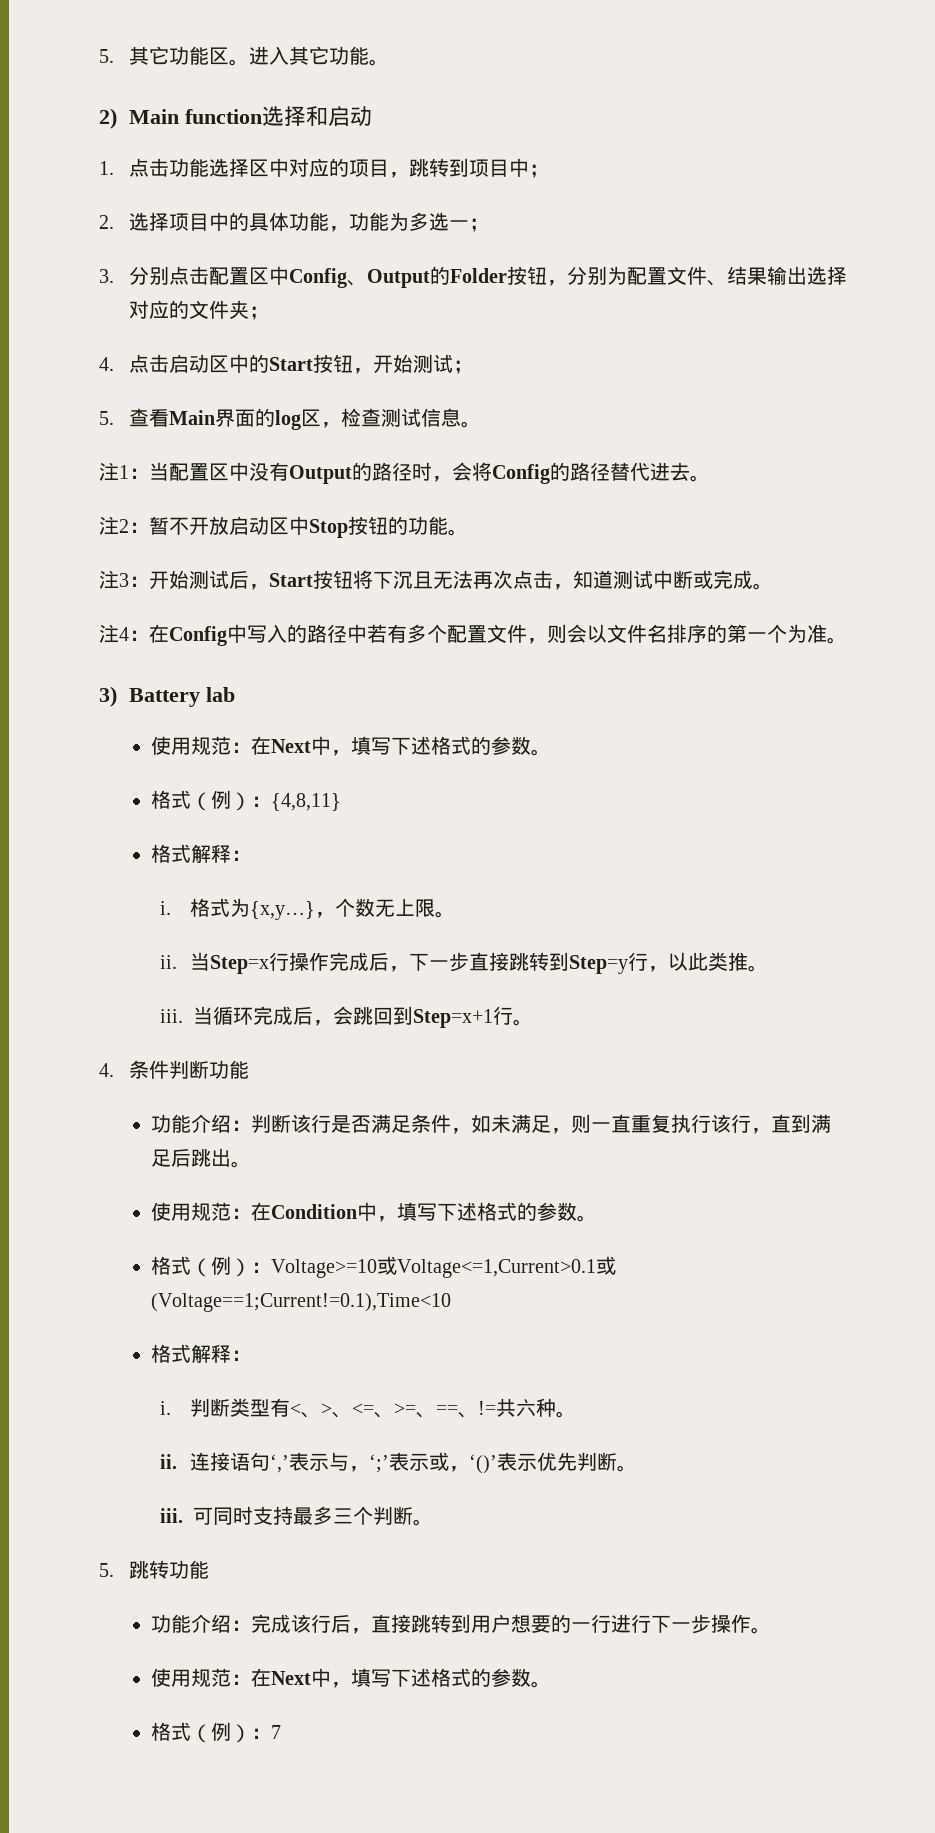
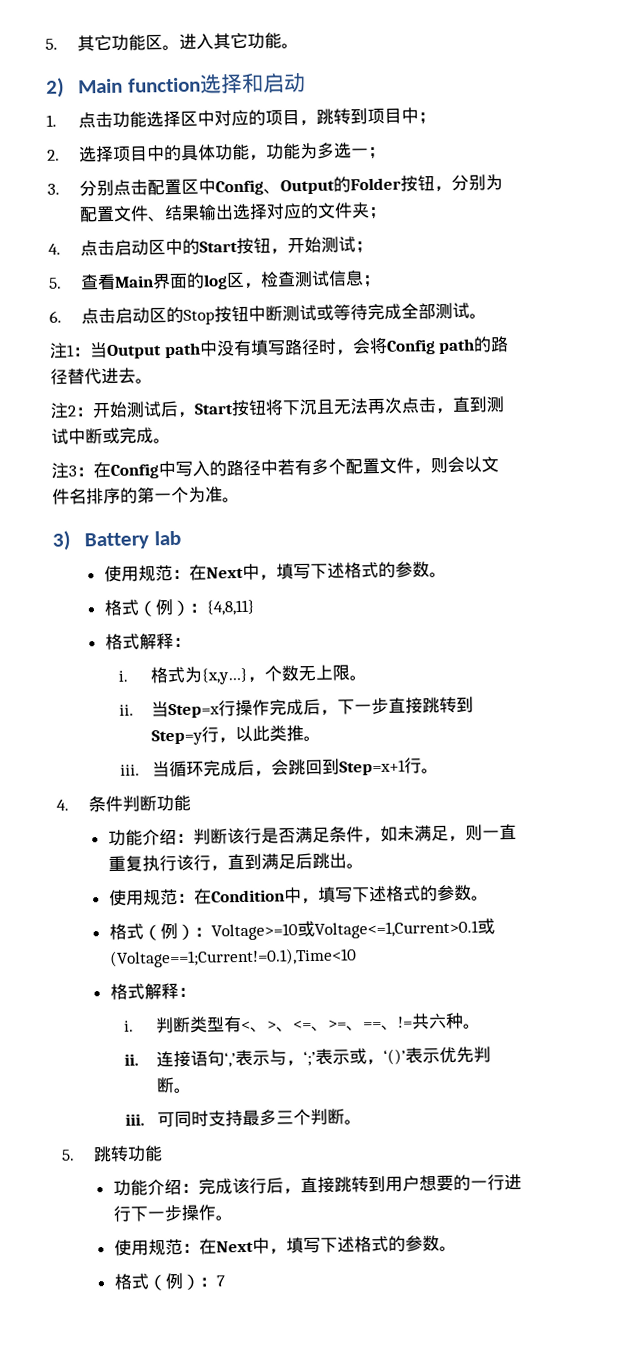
- 5.查看Main界面的log区，检查测试信息。
+ 5.查看Main界面的log区，检查测试信息；
+ 6.点击启动区的Stop按钮中断测试或等待完成全部测试。
- 注1：当配置区中没有Output的路径时，会将Config的路径替代进去。
+ 注1：当Output path中没有填写路径时，会将Config path的路径替代进去。
- 注2：暂不开放启动区中Stop按钮的功能。
- 注3：开始测试后，Start按钮将下沉且无法再次点击，知道测试中断或完成。
+ 注2：开始测试后，Start按钮将下沉且无法再次点击，直到测试中断或完成。
- 注4：在Config中写入的路径中若有多个配置文件，则会以文件名排序的第一个为准。
+ 注3：在Config中写入的路径中若有多个配置文件，则会以文件名排序的第一个为准。

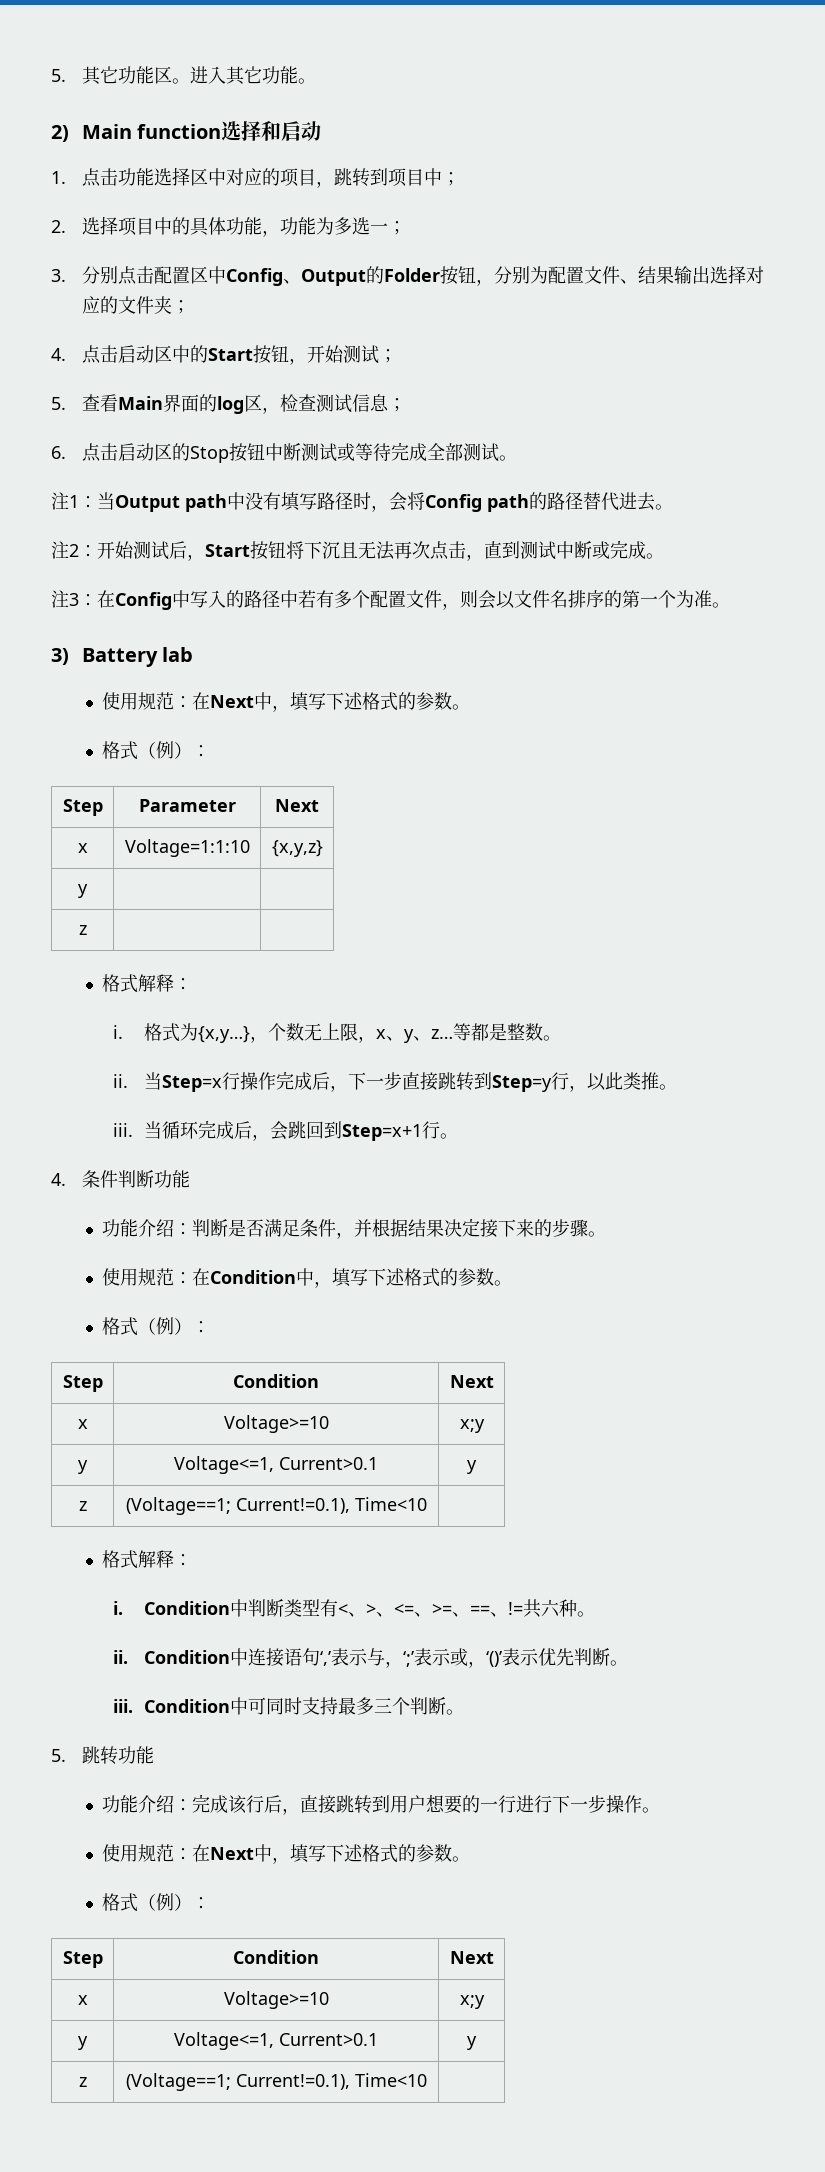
  3) Battery lab
  使用规范：在Next中，填写下述格式的参数。
- 格式（例）：{4,8,11}
+ 格式（例）：
+ Step | Parameter | Next
+ x | Voltage=1:1:10 | {x,y,z}
+ y | |
+ z | |
- 格式为{x,y…}，个数无上限。
+ 格式为{x,y…}，个数无上限，x、y、z…等都是整数。
- 功能介绍：判断该行是否满足条件，如未满足，则一直重复执行该行，直到满足后跳出。
+ 功能介绍：判断是否满足条件，并根据结果决定接下来的步骤。
  使用规范：在Condition中，填写下述格式的参数。
- 格式（例）：Voltage>=10或Voltage<=1,Current>0.1或(Voltage==1;Current!=0.1),Time<10
+ 格式（例）：
+ Step | Condition | Next
+ x | Voltage>=10 | x;y
+ y | Voltage<=1, Current>0.1 | y
+ z | (Voltage==1; Current!=0.1), Time<10 |
  格式解释：
- i.判断类型有<、>、<=、>=、==、!=共六种。
+ i. Condition中判断类型有<、>、<=、>=、==、!=共六种。
- 连接语句‘,’表示与，‘;’表示或，‘()’表示优先判断。
+ Condition中连接语句‘,’表示与，‘;’表示或，‘()’表示优先判断。
- 可同时支持最多三个判断。
+ Condition中可同时支持最多三个判断。
  功能介绍：完成该行后，直接跳转到用户想要的一行进行下一步操作。
  使用规范：在Next中，填写下述格式的参数。
- 格式（例）：7
+ 格式（例）：
+ Step | Condition | Next
+ x | Voltage>=10 | x;y
+ y | Voltage<=1, Current>0.1 | y
+ z | (Voltage==1; Current!=0.1), Time<10 |

